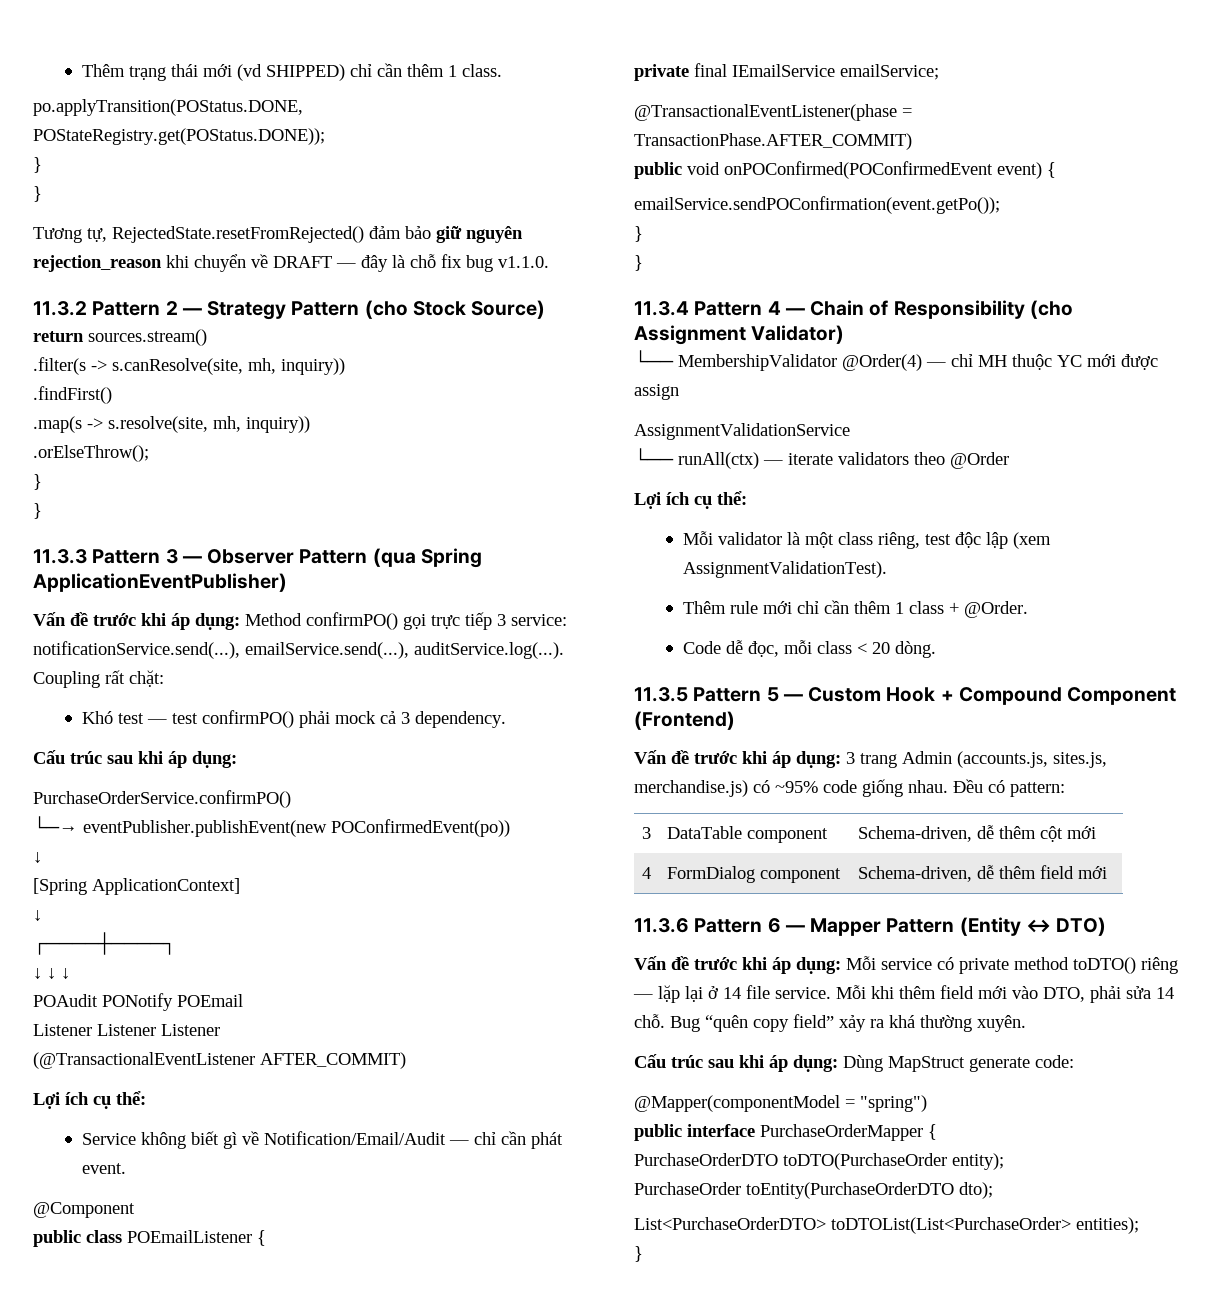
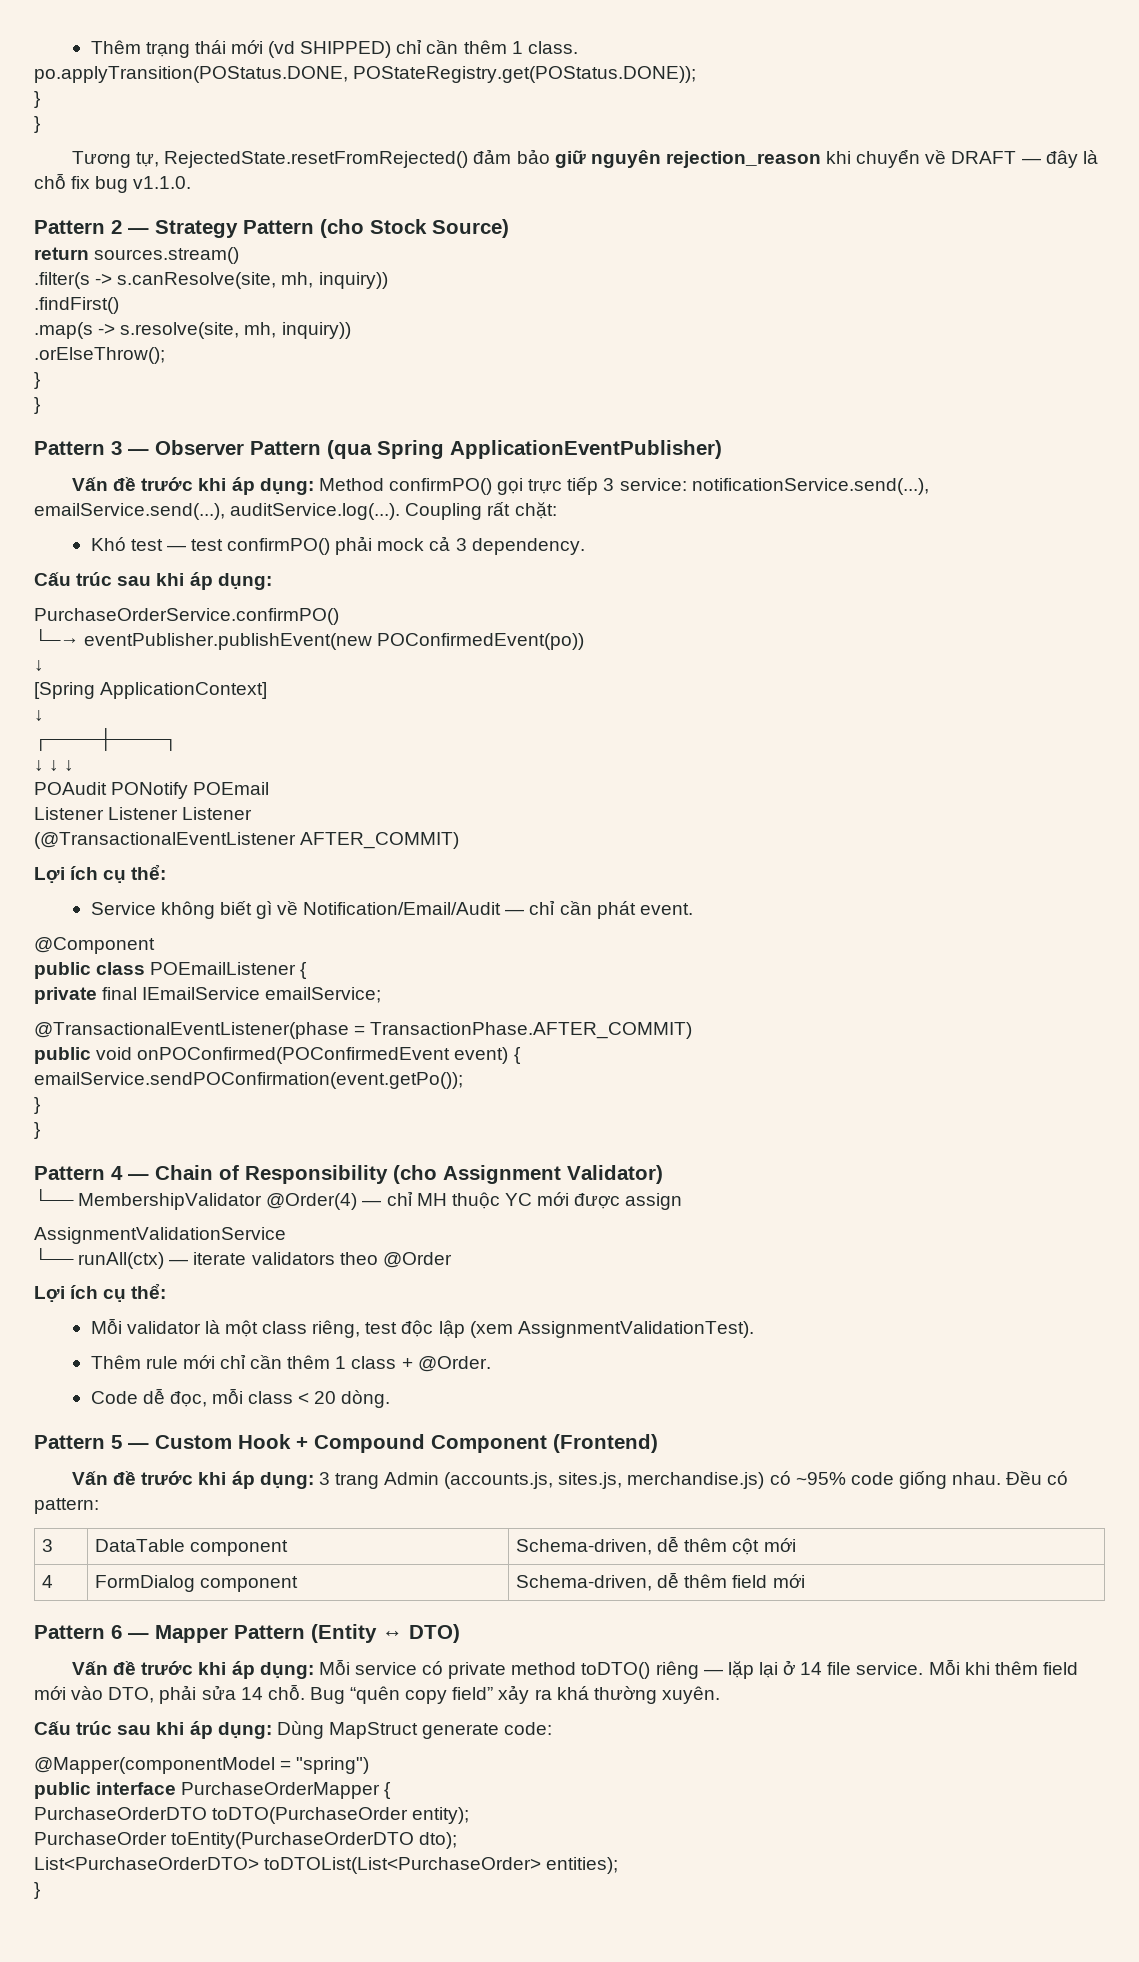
- 11.3.2 Pattern 2 — Strategy Pattern (cho Stock Source)
+ Pattern 2 — Strategy Pattern (cho Stock Source)
- 11.3.3 Pattern 3 — Observer Pattern (qua Spring ApplicationEventPublisher)
+ Pattern 3 — Observer Pattern (qua Spring ApplicationEventPublisher)
- 11.3.4 Pattern 4 — Chain of Responsibility (cho Assignment Validator)
+ Pattern 4 — Chain of Responsibility (cho Assignment Validator)
- 11.3.5 Pattern 5 — Custom Hook + Compound Component (Frontend)
+ Pattern 5 — Custom Hook + Compound Component (Frontend)
- 11.3.6 Pattern 6 — Mapper Pattern (Entity ↔ DTO)
+ Pattern 6 — Mapper Pattern (Entity ↔ DTO)

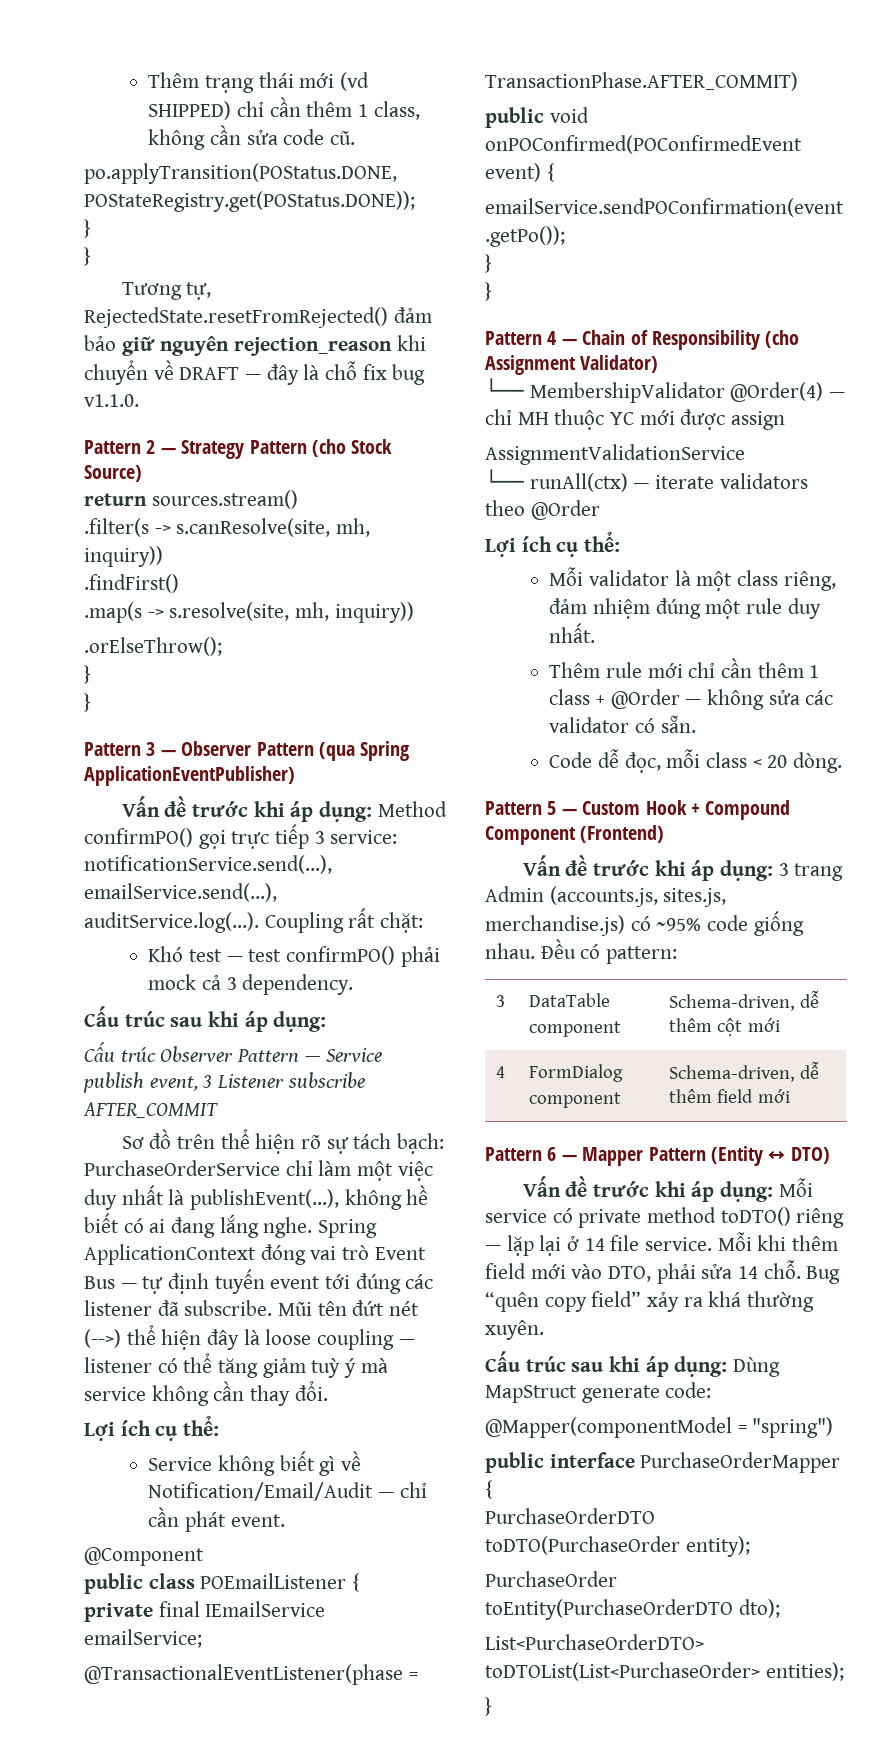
- Thêm trạng thái mới (vd SHIPPED) chỉ cần thêm 1 class.
+ Thêm trạng thái mới (vd SHIPPED) chỉ cần thêm 1 class, không cần sửa code cũ.
- PurchaseOrderService.confirmPO()
- └─→ eventPublisher.publishEvent(new POConfirmedEvent(po))
- ↓
- [Spring ApplicationContext]
- ↓
- ┌────┼────┐
- ↓ ↓ ↓
- POAudit PONotify POEmail
- Listener Listener Listener
- (@TransactionalEventListener AFTER_COMMIT)
+ Cấu trúc Observer Pattern — Service publish event, 3 Listener subscribe AFTER_COMMIT
+ Sơ đồ trên thể hiện rõ sự tách bạch: PurchaseOrderService chỉ làm một việc duy nhất là publishEvent(...), không hề biết có ai đang lắng nghe. Spring ApplicationContext đóng vai trò Event Bus — tự định tuyến event tới đúng các listener đã subscribe. Mũi tên đứt nét (-->) thể hiện đây là loose coupling — listener có thể tăng giảm tuỳ ý mà service không cần thay đổi.
- Mỗi validator là một class riêng, test độc lập (xem AssignmentValidationTest).
+ Mỗi validator là một class riêng, đảm nhiệm đúng một rule duy nhất.
- Thêm rule mới chỉ cần thêm 1 class + @Order.
+ Thêm rule mới chỉ cần thêm 1 class + @Order — không sửa các validator có sẵn.

